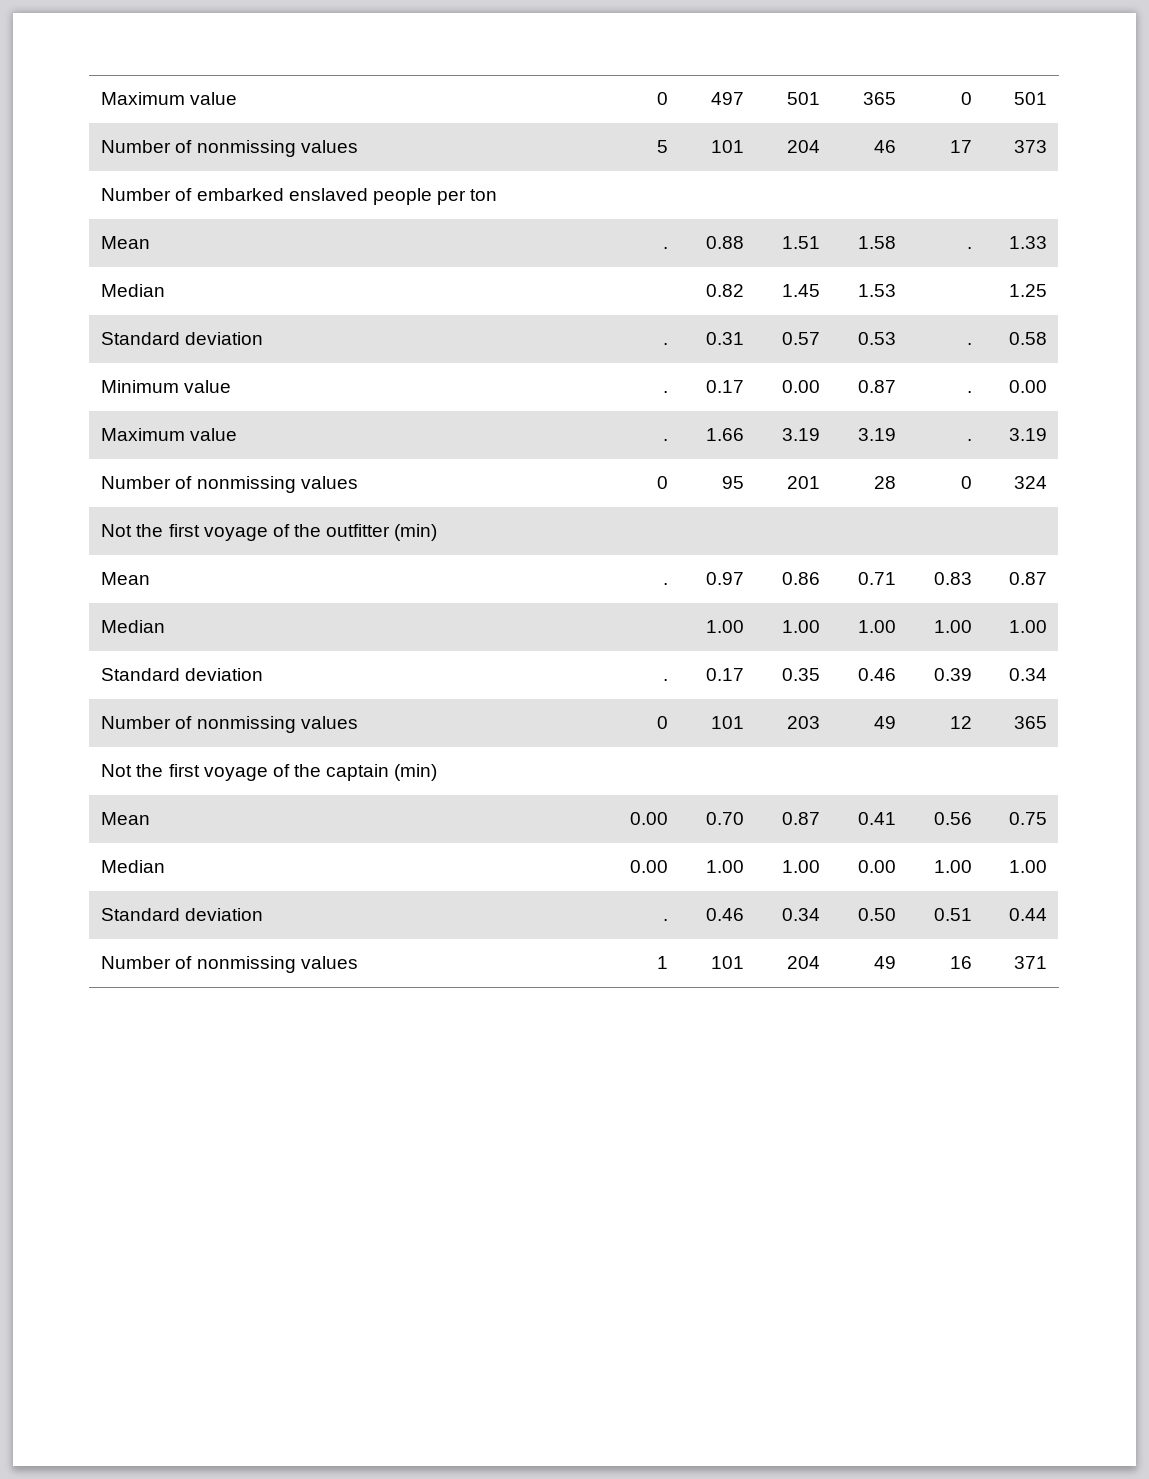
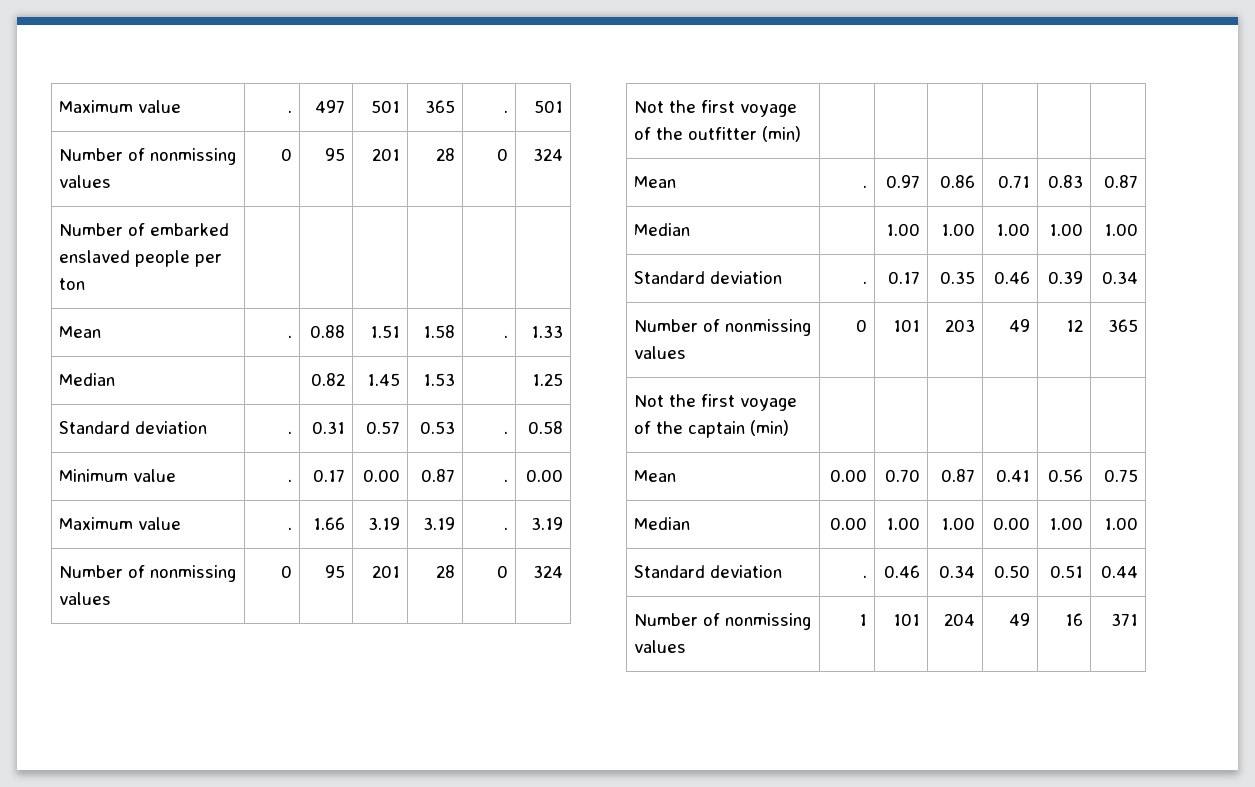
- Maximum value | 0 | 497 | 501 | 365 | 0 | 501
- Number of nonmissing values | 5 | 101 | 204 | 46 | 17 | 373
+ Maximum value | . | 497 | 501 | 365 | . | 501
+ Number of nonmissing values | 0 | 95 | 201 | 28 | 0 | 324

